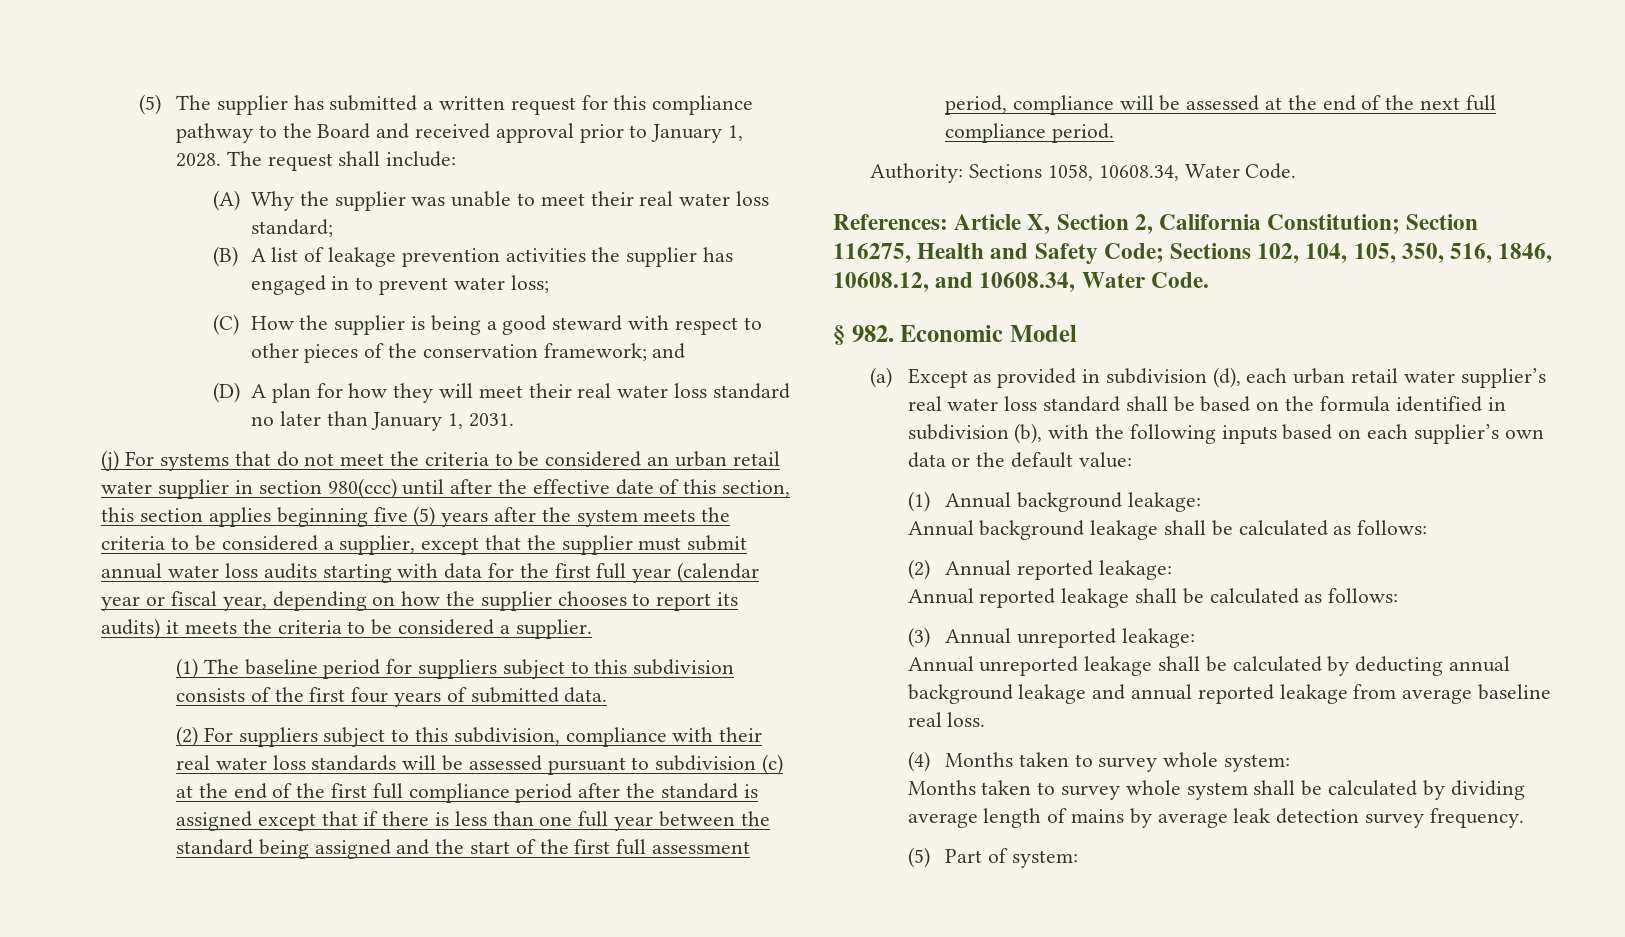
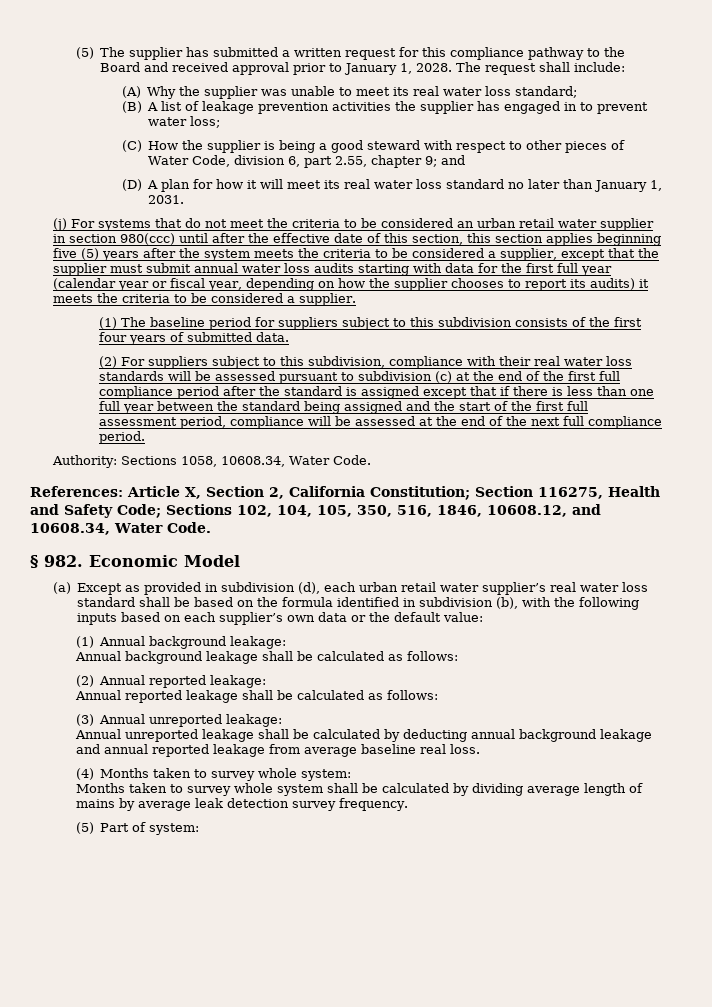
- (A) Why the supplier was unable to meet their real water loss standard;
+ (A) Why the supplier was unable to meet its real water loss standard;
- (C) How the supplier is being a good steward with respect to other pieces of the conservation framework; and
+ (C) How the supplier is being a good steward with respect to other pieces of Water Code, division 6, part 2.55, chapter 9; and
- (D) A plan for how they will meet their real water loss standard no later than January 1, 2031.
+ (D) A plan for how it will meet its real water loss standard no later than January 1, 2031.

